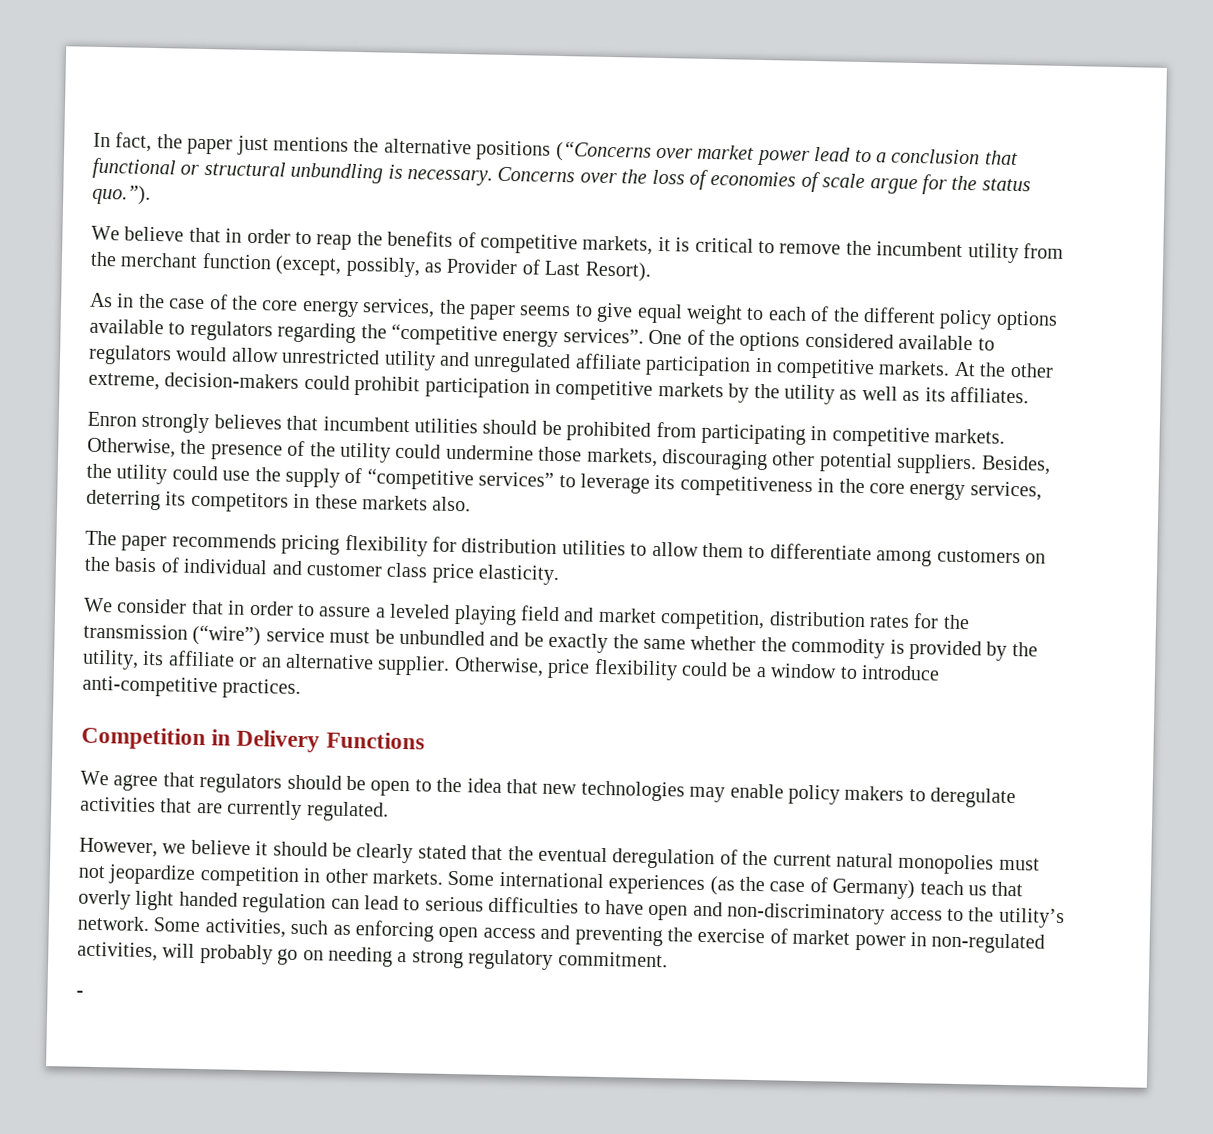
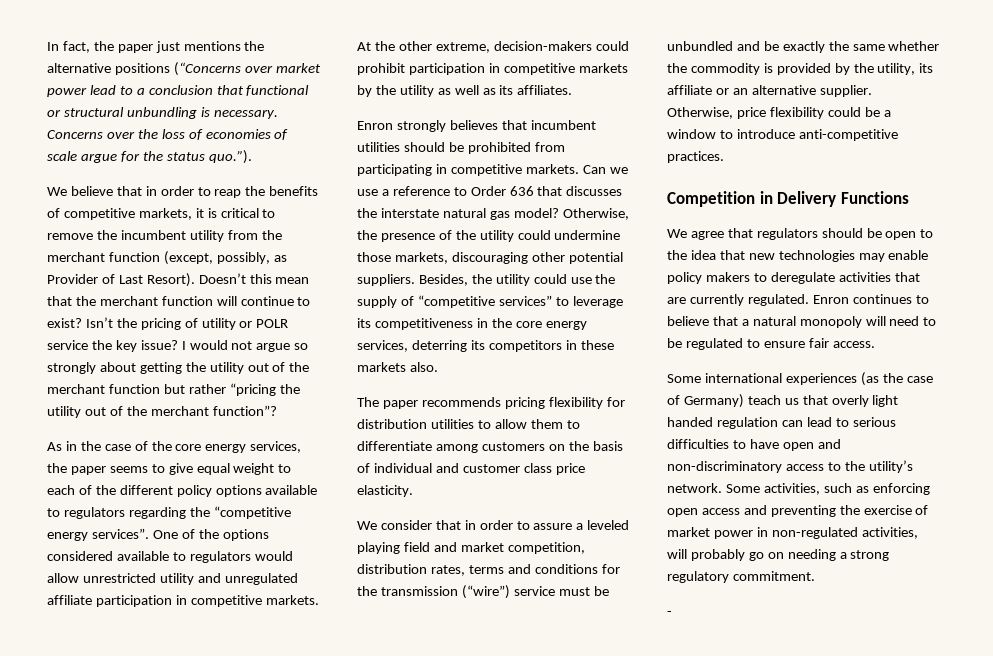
+ Doesn’t this mean that the merchant function will continue to exist? Isn’t the pricing of utility or POLR service the key issue? I would not argue so strongly about getting the utility out of the merchant function but rather “pricing the utility out of the merchant function”?
+ Can we use a reference to Order 636 that discusses the interstate natural gas model?
- We consider that in order to assure a leveled playing field and market competition, distribution rates for the transmission (“wire”) service must be unbundled and be exactly the same whether the commodity is provided by the utility, its affiliate or an alternative supplier.
+ We consider that in order to assure a leveled playing field and market competition, distribution rates, terms and conditions for the transmission (“wire”) service must be unbundled and be exactly the same whether the commodity is provided by the utility, its affiliate or an alternative supplier.
- We agree that regulators should be open to the idea that new technologies may enable policy makers to deregulate activities that are currently regulated.
- However, we believe it should be clearly stated that the eventual deregulation of the current natural monopolies must not jeopardize competition in other markets. Some international experiences (as the case of Germany) teach us that overly light handed regulation can lead to serious difficulties to have open and non-discriminatory access to the utility’s network.
+ We agree that regulators should be open to the idea that new technologies may enable policy makers to deregulate activities that are currently regulated. Enron continues to believe that a natural monopoly will need to be regulated to ensure fair access.
+ Some international experiences (as the case of Germany) teach us that overly light handed regulation can lead to serious difficulties to have open and non-discriminatory access to the utility’s network.

